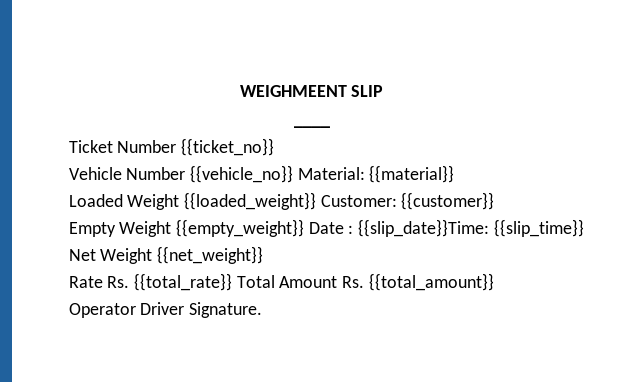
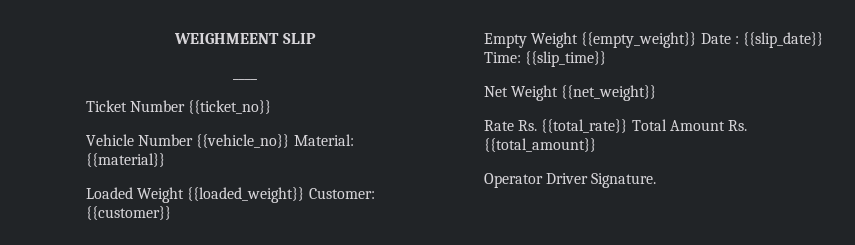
- Empty Weight {{empty_weight}} Date : {{slip_date}}Time: {{slip_time}}
+ Empty Weight {{empty_weight}} Date : {{slip_date}} Time: {{slip_time}}

